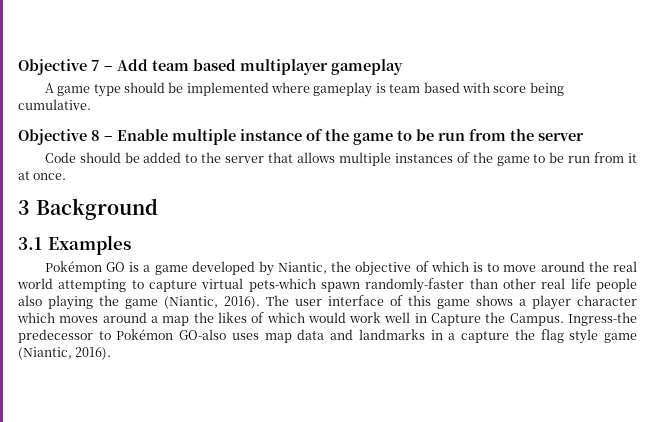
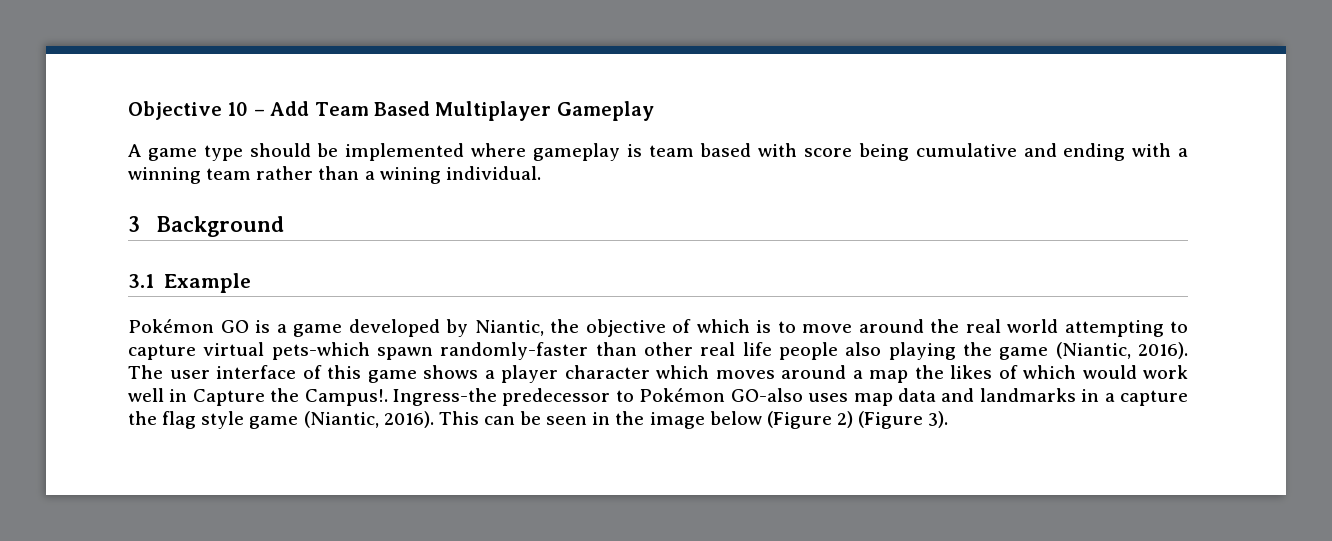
- Objective 7 – Add team based multiplayer gameplay
+ Objective 10 – Add Team Based Multiplayer Gameplay
- A game type should be implemented where gameplay is team based with score being cumulative.
- Objective 8 – Enable multiple instance of the game to be run from the server
- Code should be added to the server that allows multiple instances of the game to be run from it at once.
+ A game type should be implemented where gameplay is team based with score being cumulative and ending with a winning team rather than a wining individual.
- 3.1 Examples
+ 3.1 Example
- The user interface of this game shows a player character which moves around a map the likes of which would work well in Capture the Campus.
+ The user interface of this game shows a player character which moves around a map the likes of which would work well in Capture the Campus!.
+ This can be seen in the image below (Figure 2) (Figure 3).

